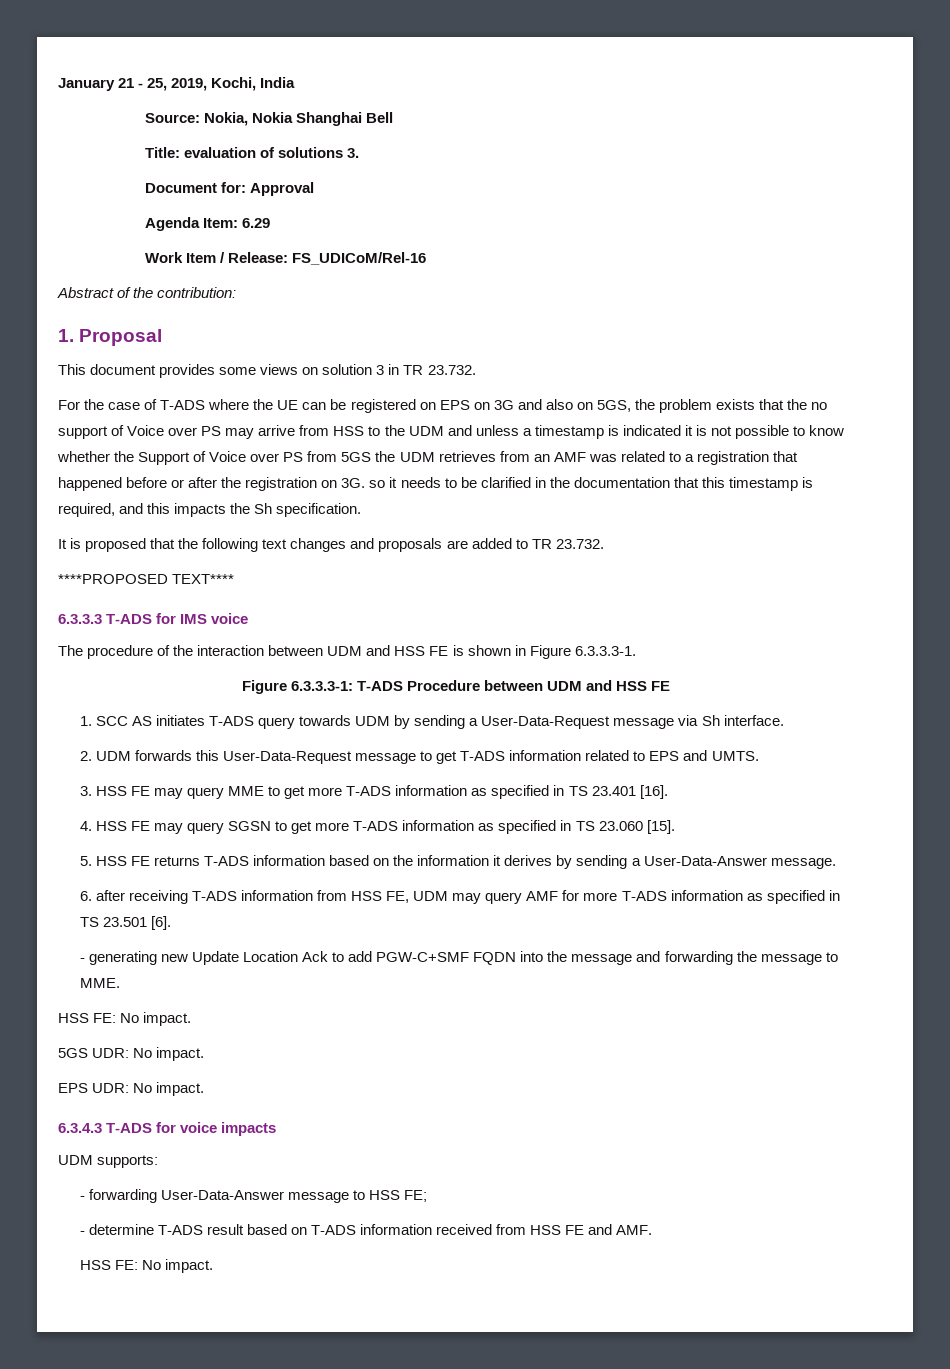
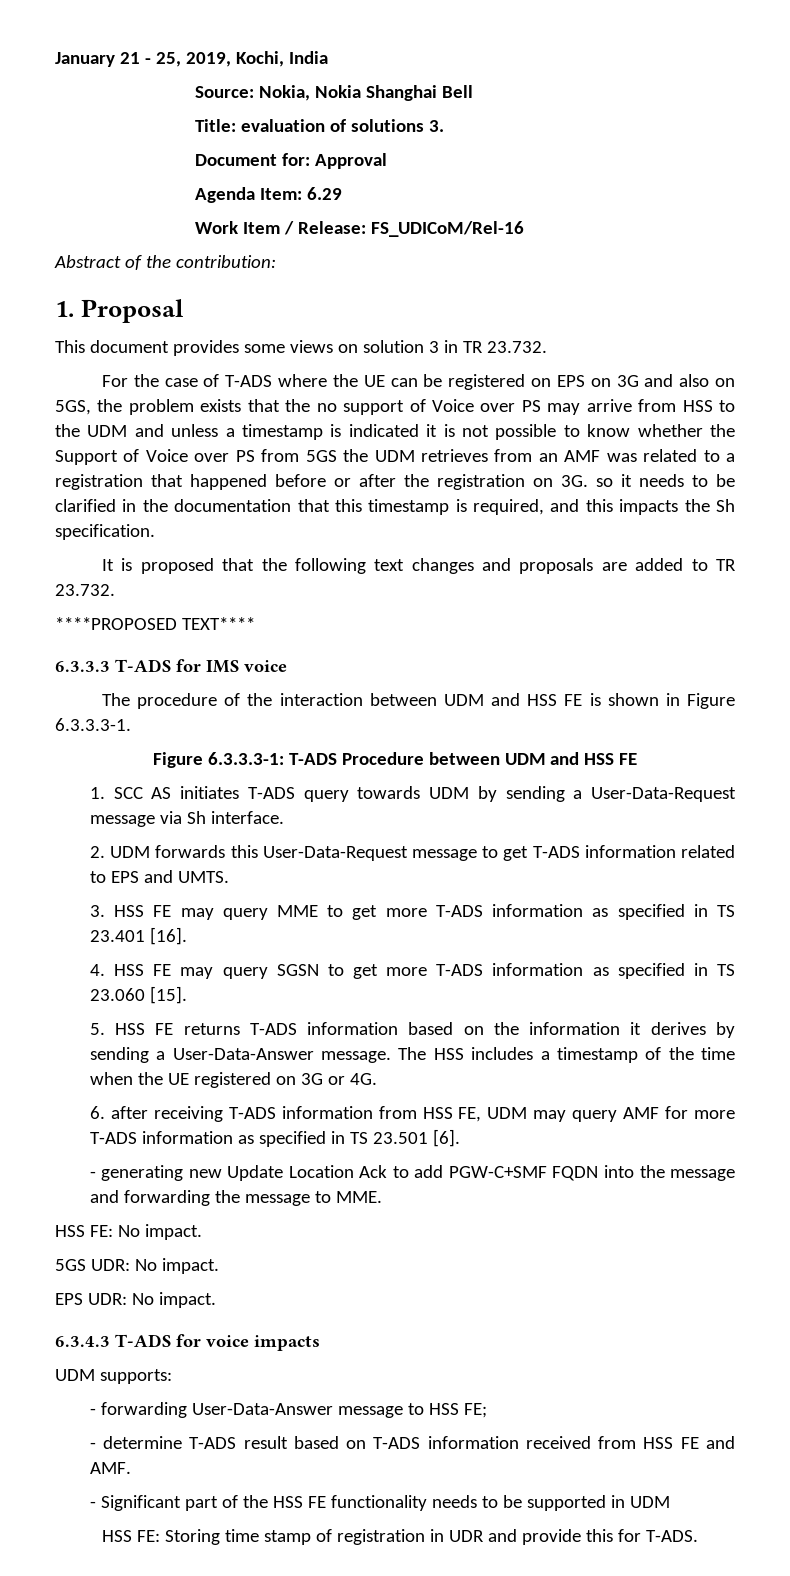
+ The HSS includes a timestamp of the time when the UE registered on 3G or 4G.
  - determine T-ADS result based on T-ADS information received from HSS FE and AMF.
- HSS FE: No impact.
+ - Significant part of the HSS FE functionality needs to be supported in UDM
+ HSS FE: Storing time stamp of registration in UDR and provide this for T-ADS.

